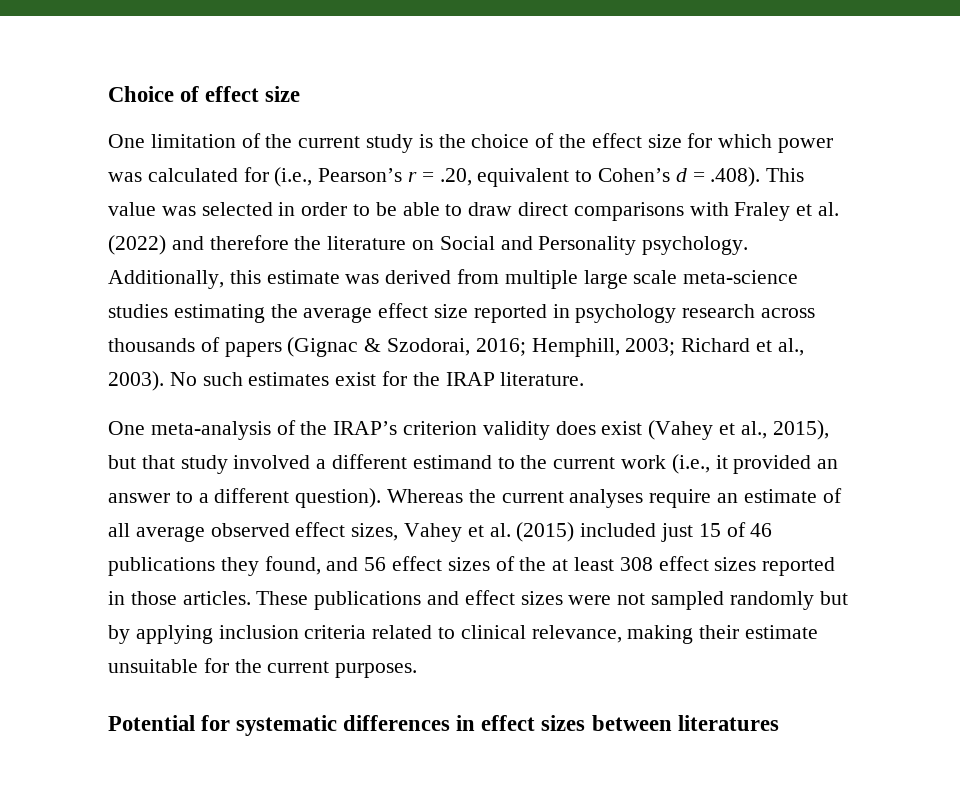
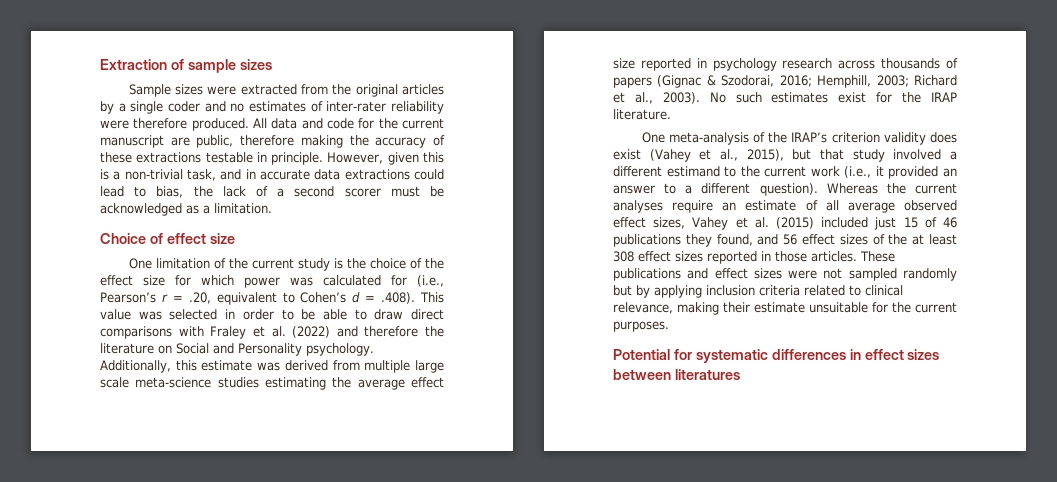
+ Extraction of sample sizes
+ Sample sizes were extracted from the original articles by a single coder and no estimates of inter-rater reliability were therefore produced. All data and code for the current manuscript are public, therefore making the accuracy of these extractions testable in principle. However, given this is a non-trivial task, and in accurate data extractions could lead to bias, the lack of a second scorer must be acknowledged as a limitation.

